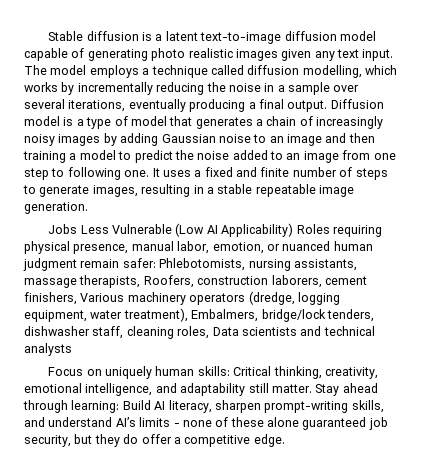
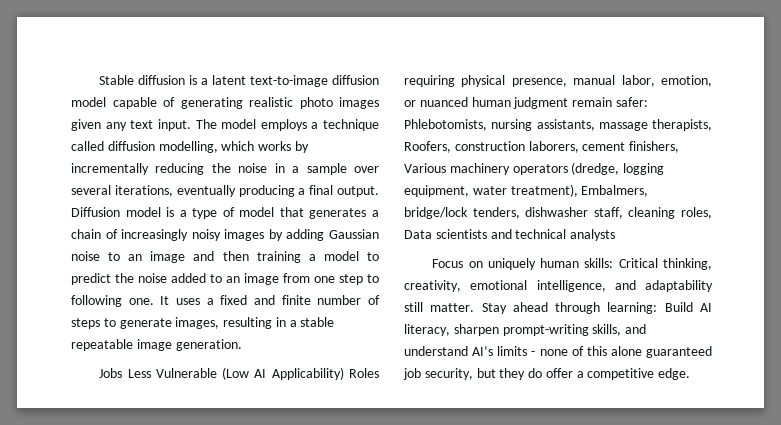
- Stable diffusion is a latent text-to-image diffusion model capable of generating photo realistic images given any text input.
+ Stable diffusion is a latent text-to-image diffusion model capable of generating realistic photo images given any text input.
- Stay ahead through learning: Build AI literacy, sharpen prompt-writing skills, and understand AI’s limits - none of these alone guaranteed job security, but they do offer a competitive edge.
+ Stay ahead through learning: Build AI literacy, sharpen prompt-writing skills, and understand AI’s limits - none of this alone guaranteed job security, but they do offer a competitive edge.

